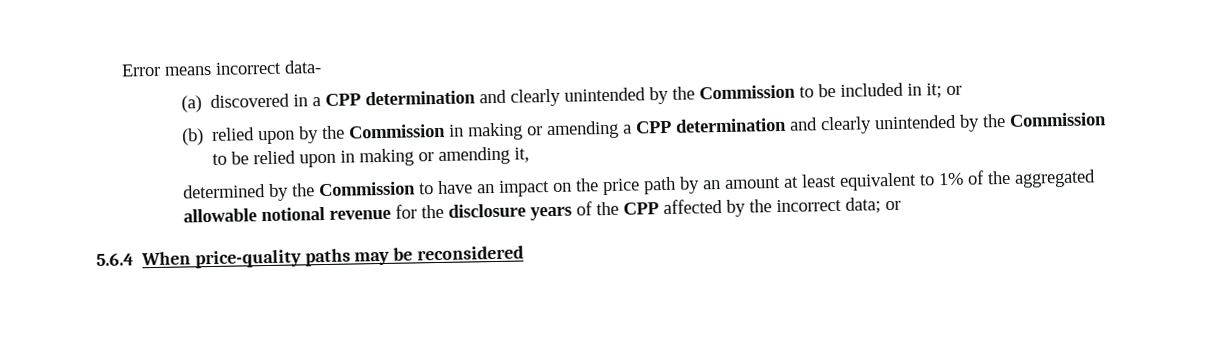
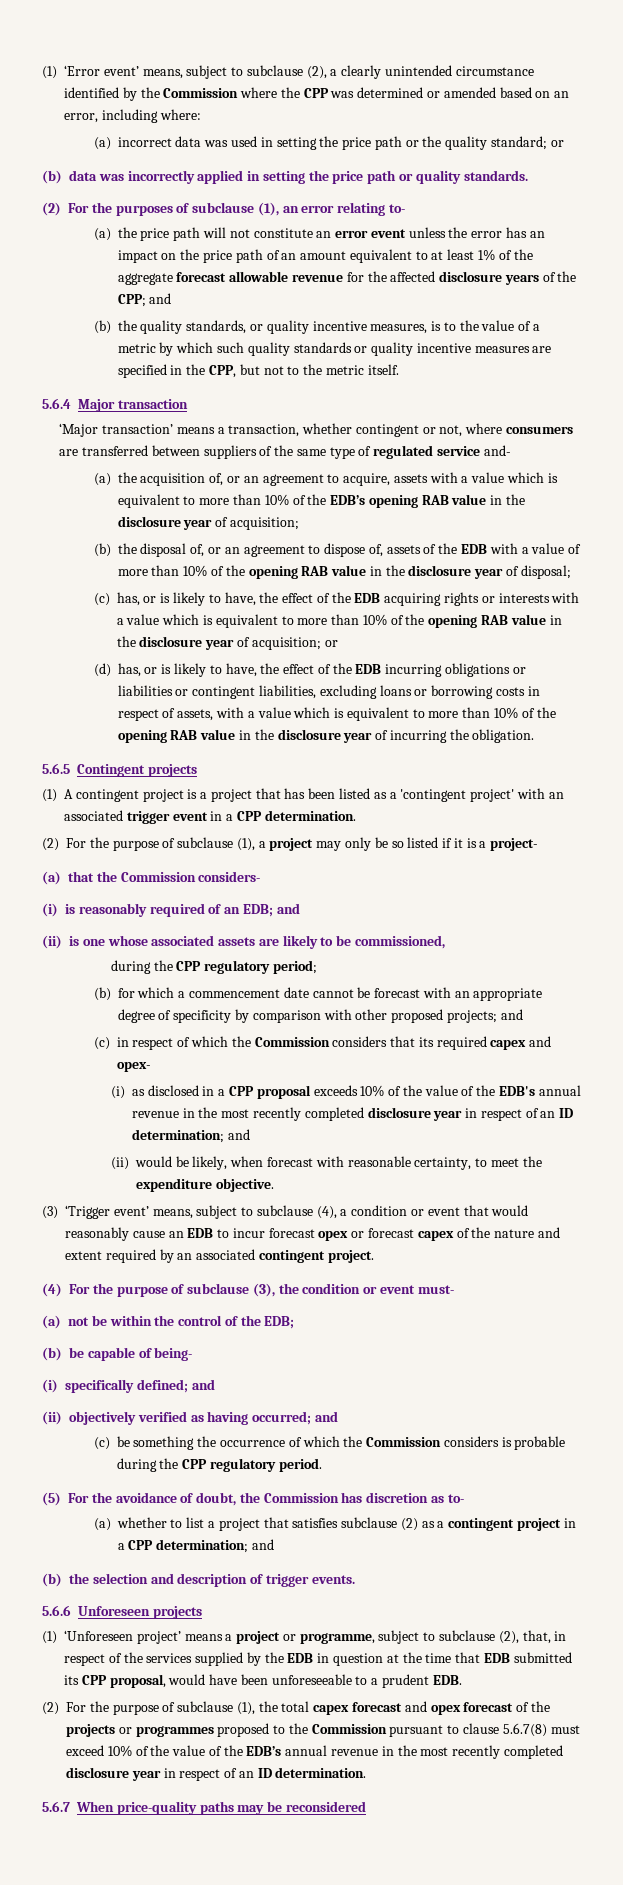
- Error means incorrect data-
- (a) discovered in a CPP determination and clearly unintended by the Commission to be included in it; or
- (b) relied upon by the Commission in making or amending a CPP determination and clearly unintended by the Commission to be relied upon in making or amending it,
- determined by the Commission to have an impact on the price path by an amount at least equivalent to 1% of the aggregated allowable notional revenue for the disclosure years of the CPP affected by the incorrect data; or
- 5.6.4 When price-quality paths may be reconsidered
+ (1) ‘Error event’ means, subject to subclause (2), a clearly unintended circumstance identified by the Commission where the CPP was determined or amended based on an error, including where:
+ (a) incorrect data was used in setting the price path or the quality standard; or
+ (b) data was incorrectly applied in setting the price path or quality standards.
+ (2) For the purposes of subclause (1), an error relating to-
+ (a) the price path will not constitute an error event unless the error has an impact on the price path of an amount equivalent to at least 1% of the aggregate forecast allowable revenue for the affected disclosure years of the CPP; and
+ (b) the quality standards, or quality incentive measures, is to the value of a metric by which such quality standards or quality incentive measures are specified in the CPP, but not to the metric itself.
+ 5.6.4 Major transaction
+ ‘Major transaction’ means a transaction, whether contingent or not, where consumers are transferred between suppliers of the same type of regulated service and-
+ (a) the acquisition of, or an agreement to acquire, assets with a value which is equivalent to more than 10% of the EDB’s opening RAB value in the disclosure year of acquisition;
+ (b) the disposal of, or an agreement to dispose of, assets of the EDB with a value of more than 10% of the opening RAB value in the disclosure year of disposal;
+ (c) has, or is likely to have, the effect of the EDB acquiring rights or interests with a value which is equivalent to more than 10% of the opening RAB value in the disclosure year of acquisition; or
+ (d) has, or is likely to have, the effect of the EDB incurring obligations or liabilities or contingent liabilities, excluding loans or borrowing costs in respect of assets, with a value which is equivalent to more than 10% of the opening RAB value in the disclosure year of incurring the obligation.
+ 5.6.5 Contingent projects
+ (1) A contingent project is a project that has been listed as a 'contingent project' with an associated trigger event in a CPP determination.
+ (2) For the purpose of subclause (1), a project may only be so listed if it is a project-
+ (a) that the Commission considers-
+ (i) is reasonably required of an EDB; and
+ (ii) is one whose associated assets are likely to be commissioned,
+ during the CPP regulatory period;
+ (b) for which a commencement date cannot be forecast with an appropriate degree of specificity by comparison with other proposed projects; and
+ (c) in respect of which the Commission considers that its required capex and opex-
+ (i) as disclosed in a CPP proposal exceeds 10% of the value of the EDB's annual revenue in the most recently completed disclosure year in respect of an ID determination; and
+ (ii) would be likely, when forecast with reasonable certainty, to meet the expenditure objective.
+ (3) ‘Trigger event’ means, subject to subclause (4), a condition or event that would reasonably cause an EDB to incur forecast opex or forecast capex of the nature and extent required by an associated contingent project.
+ (4) For the purpose of subclause (3), the condition or event must-
+ (a) not be within the control of the EDB;
+ (b) be capable of being-
+ (i) specifically defined; and
+ (ii) objectively verified as having occurred; and
+ (c) be something the occurrence of which the Commission considers is probable during the CPP regulatory period.
+ (5) For the avoidance of doubt, the Commission has discretion as to-
+ (a) whether to list a project that satisfies subclause (2) as a contingent project in a CPP determination; and
+ (b) the selection and description of trigger events.
+ 5.6.6 Unforeseen projects
+ (1) ‘Unforeseen project’ means a project or programme, subject to subclause (2), that, in respect of the services supplied by the EDB in question at the time that EDB submitted its CPP proposal, would have been unforeseeable to a prudent EDB.
+ (2) For the purpose of subclause (1), the total capex forecast and opex forecast of the projects or programmes proposed to the Commission pursuant to clause 5.6.7(8) must exceed 10% of the value of the EDB’s annual revenue in the most recently completed disclosure year in respect of an ID determination.
+ 5.6.7 When price-quality paths may be reconsidered

